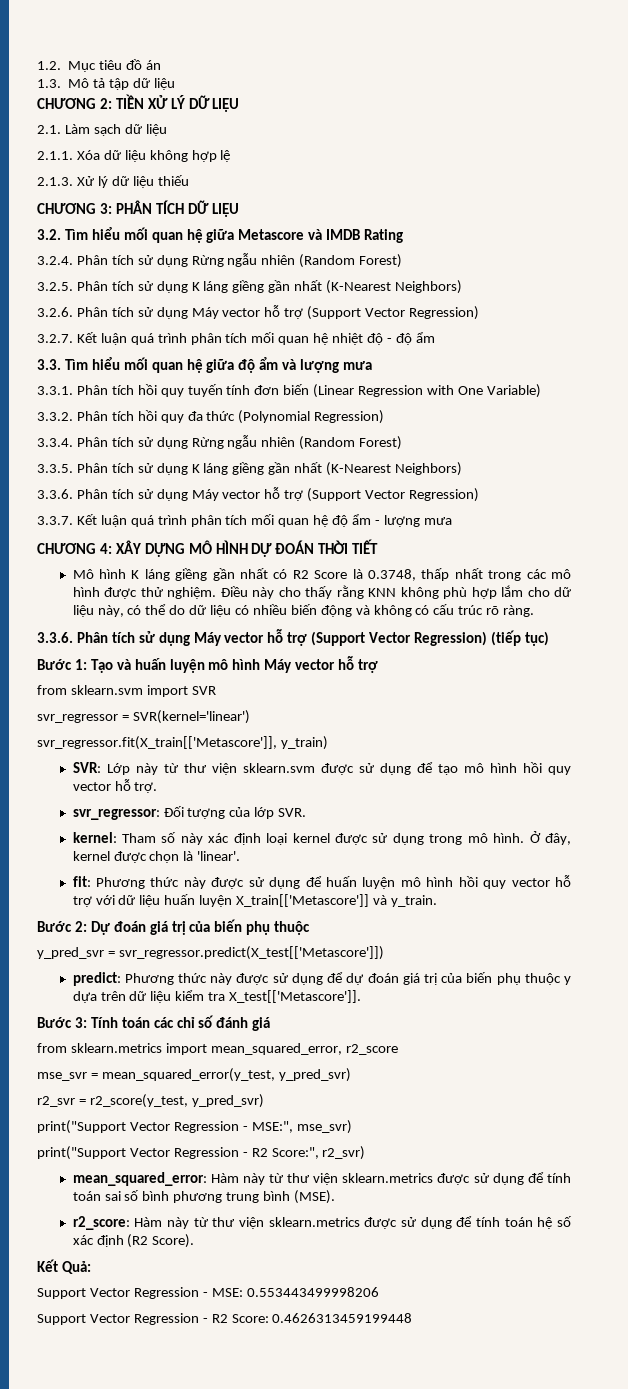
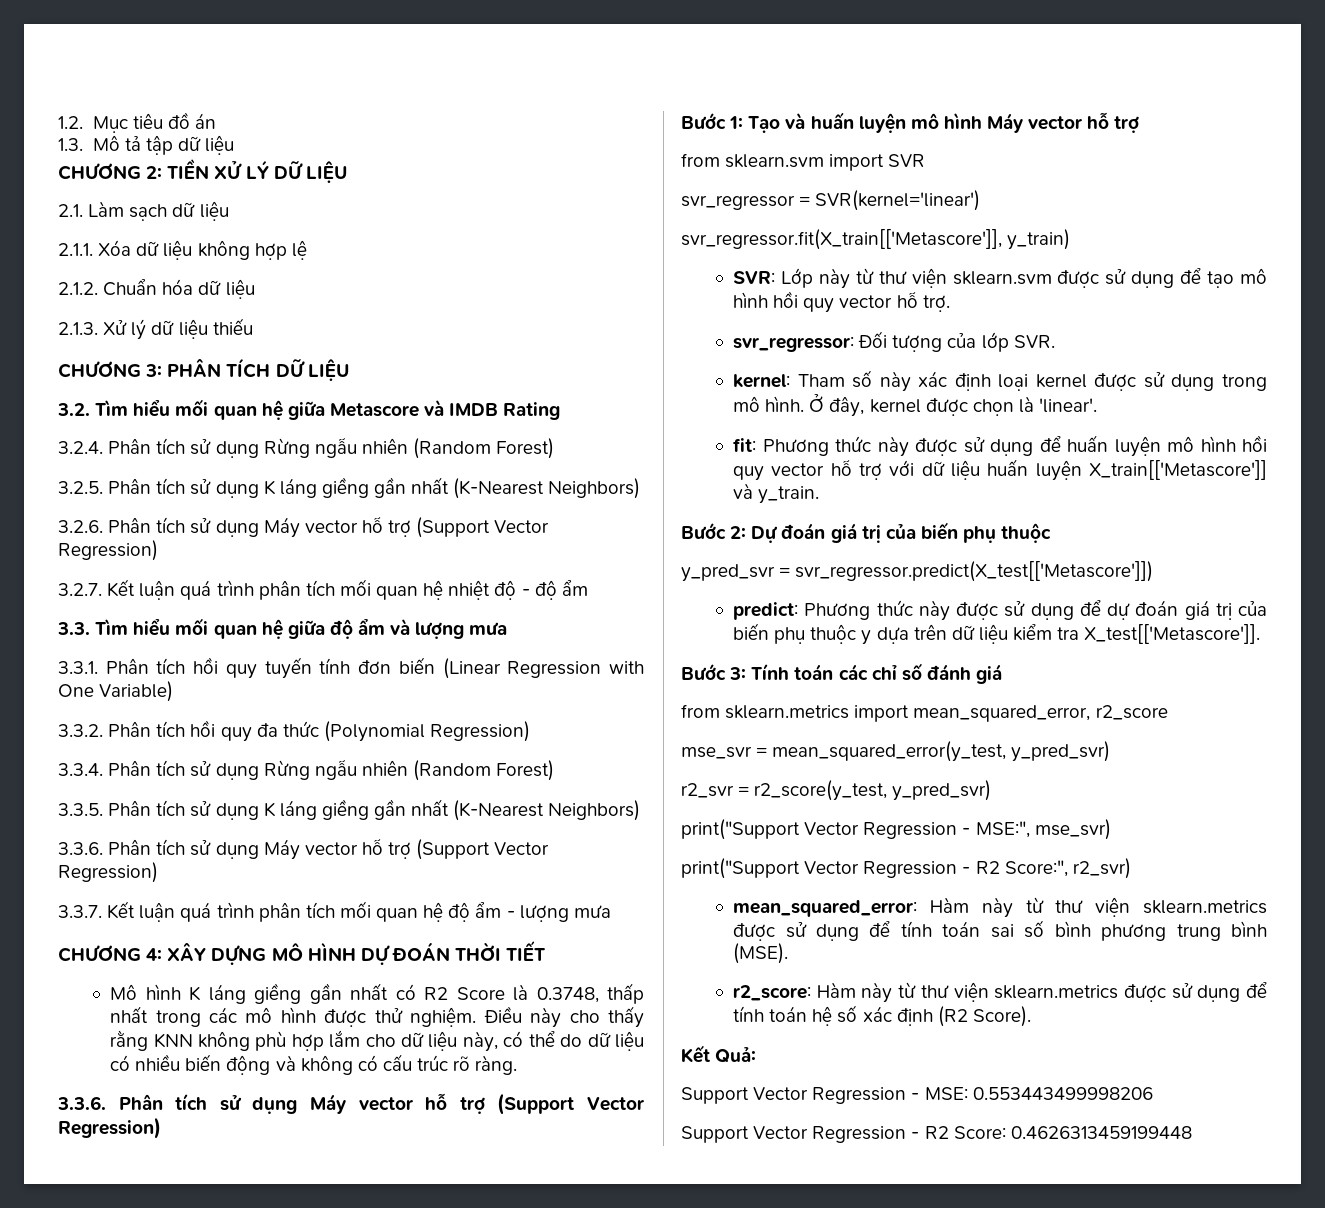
+ 2.1.2. Chuẩn hóa dữ liệu
  Điều này cho thấy rằng KNN không phù hợp lắm cho dữ liệu này, có thể do dữ liệu có nhiều biến động và không có cấu trúc rõ ràng.
- 3.3.6. Phân tích sử dụng Máy vector hỗ trợ (Support Vector Regression) (tiếp tục)
+ 3.3.6. Phân tích sử dụng Máy vector hỗ trợ (Support Vector Regression)

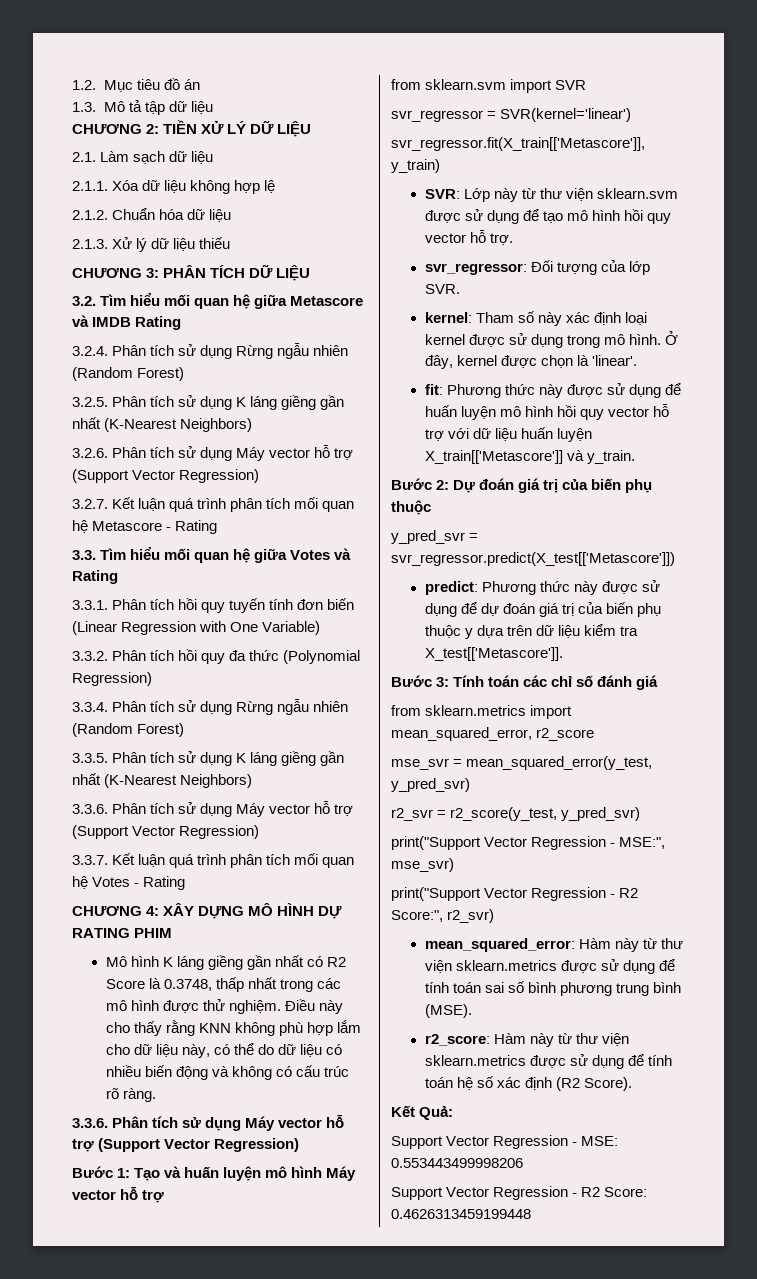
- 3.2.7. Kết luận quá trình phân tích mối quan hệ nhiệt độ - độ ẩm
+ 3.2.7. Kết luận quá trình phân tích mối quan hệ Metascore - Rating
- 3.3. Tìm hiểu mối quan hệ giữa độ ẩm và lượng mưa
+ 3.3. Tìm hiểu mối quan hệ giữa Votes và Rating
- 3.3.7. Kết luận quá trình phân tích mối quan hệ độ ẩm - lượng mưa
+ 3.3.7. Kết luận quá trình phân tích mối quan hệ Votes - Rating
- CHƯƠNG 4: XÂY DỰNG MÔ HÌNH DỰ ĐOÁN THỜI TIẾT
+ CHƯƠNG 4: XÂY DỰNG MÔ HÌNH DỰ RATING PHIM

